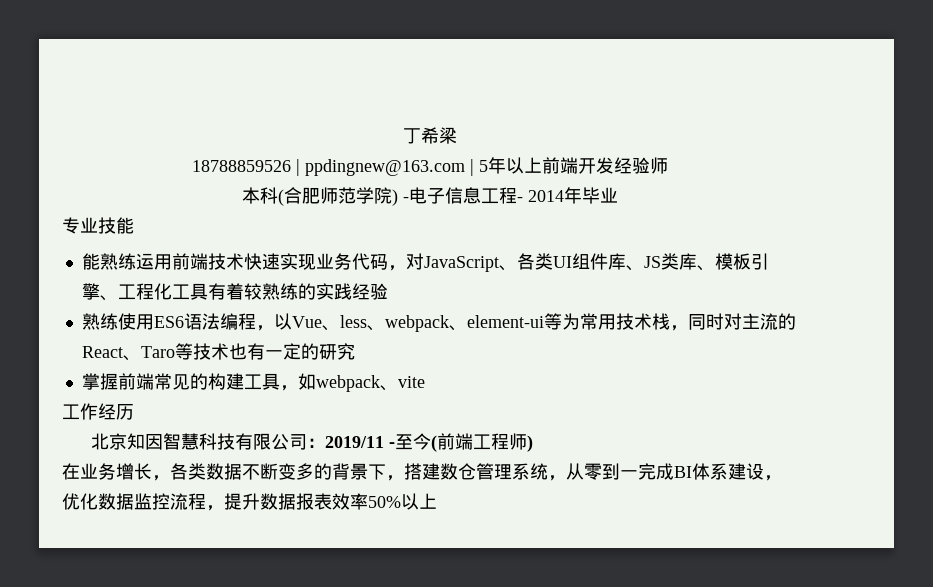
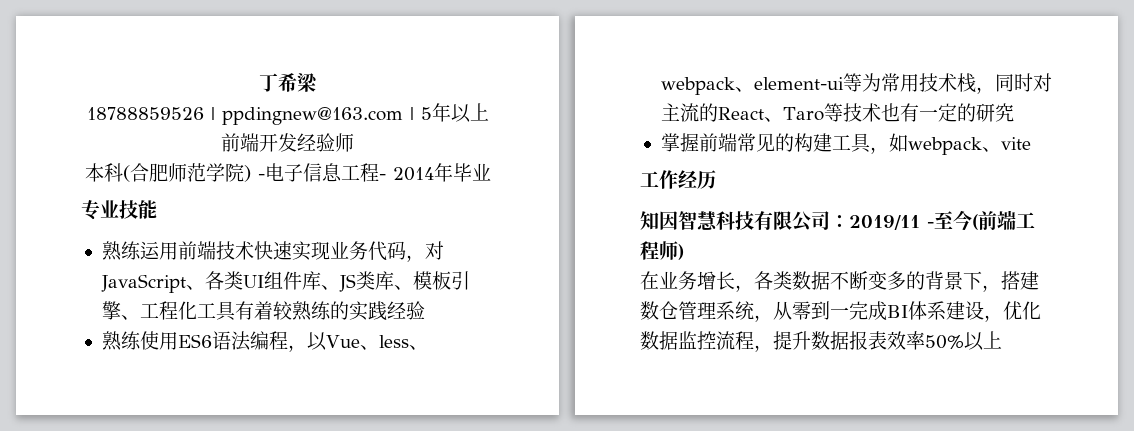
- 能熟练运用前端技术快速实现业务代码，对JavaScript、各类UI组件库、JS类库、模板引擎、工程化工具有着较熟练的实践经验
+ 熟练运用前端技术快速实现业务代码，对JavaScript、各类UI组件库、JS类库、模板引擎、工程化工具有着较熟练的实践经验
- 北京知因智慧科技有限公司：2019/11 -至今(前端工程师)
+ 知因智慧科技有限公司：2019/11 -至今(前端工程师)

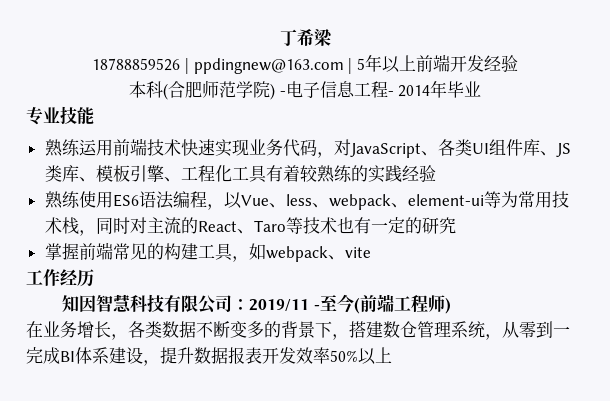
- 18788859526 | ppdingnew@163.com | 5年以上前端开发经验师
+ 18788859526 | ppdingnew@163.com | 5年以上前端开发经验
- 在业务增长，各类数据不断变多的背景下，搭建数仓管理系统，从零到一完成BI体系建设，优化数据监控流程，提升数据报表效率50%以上
+ 在业务增长，各类数据不断变多的背景下，搭建数仓管理系统，从零到一完成BI体系建设，提升数据报表开发效率50%以上

